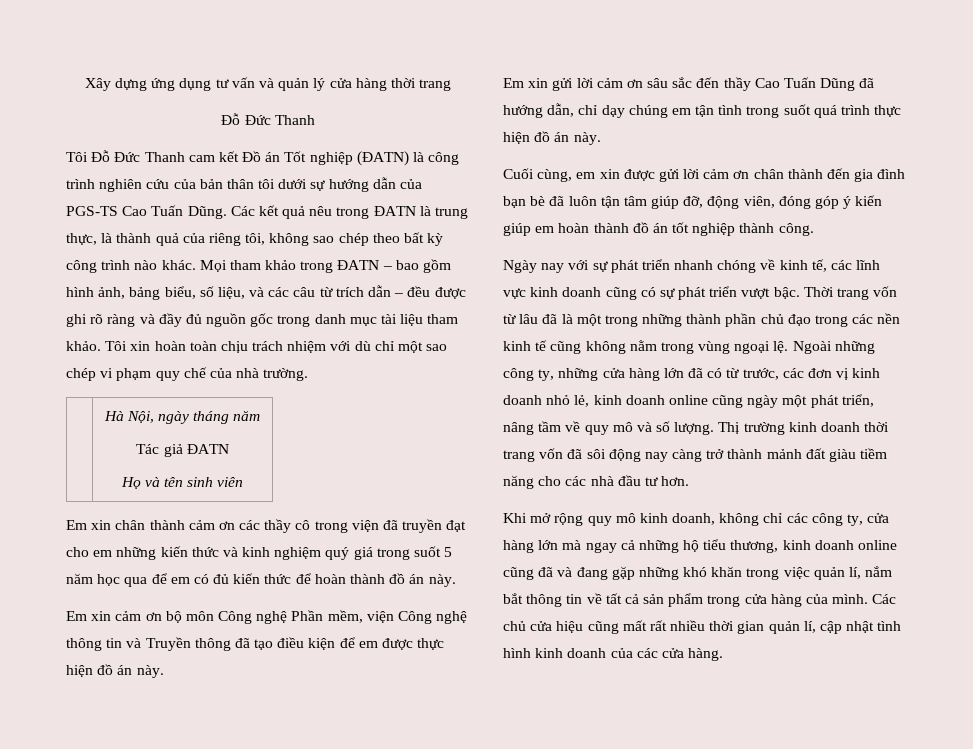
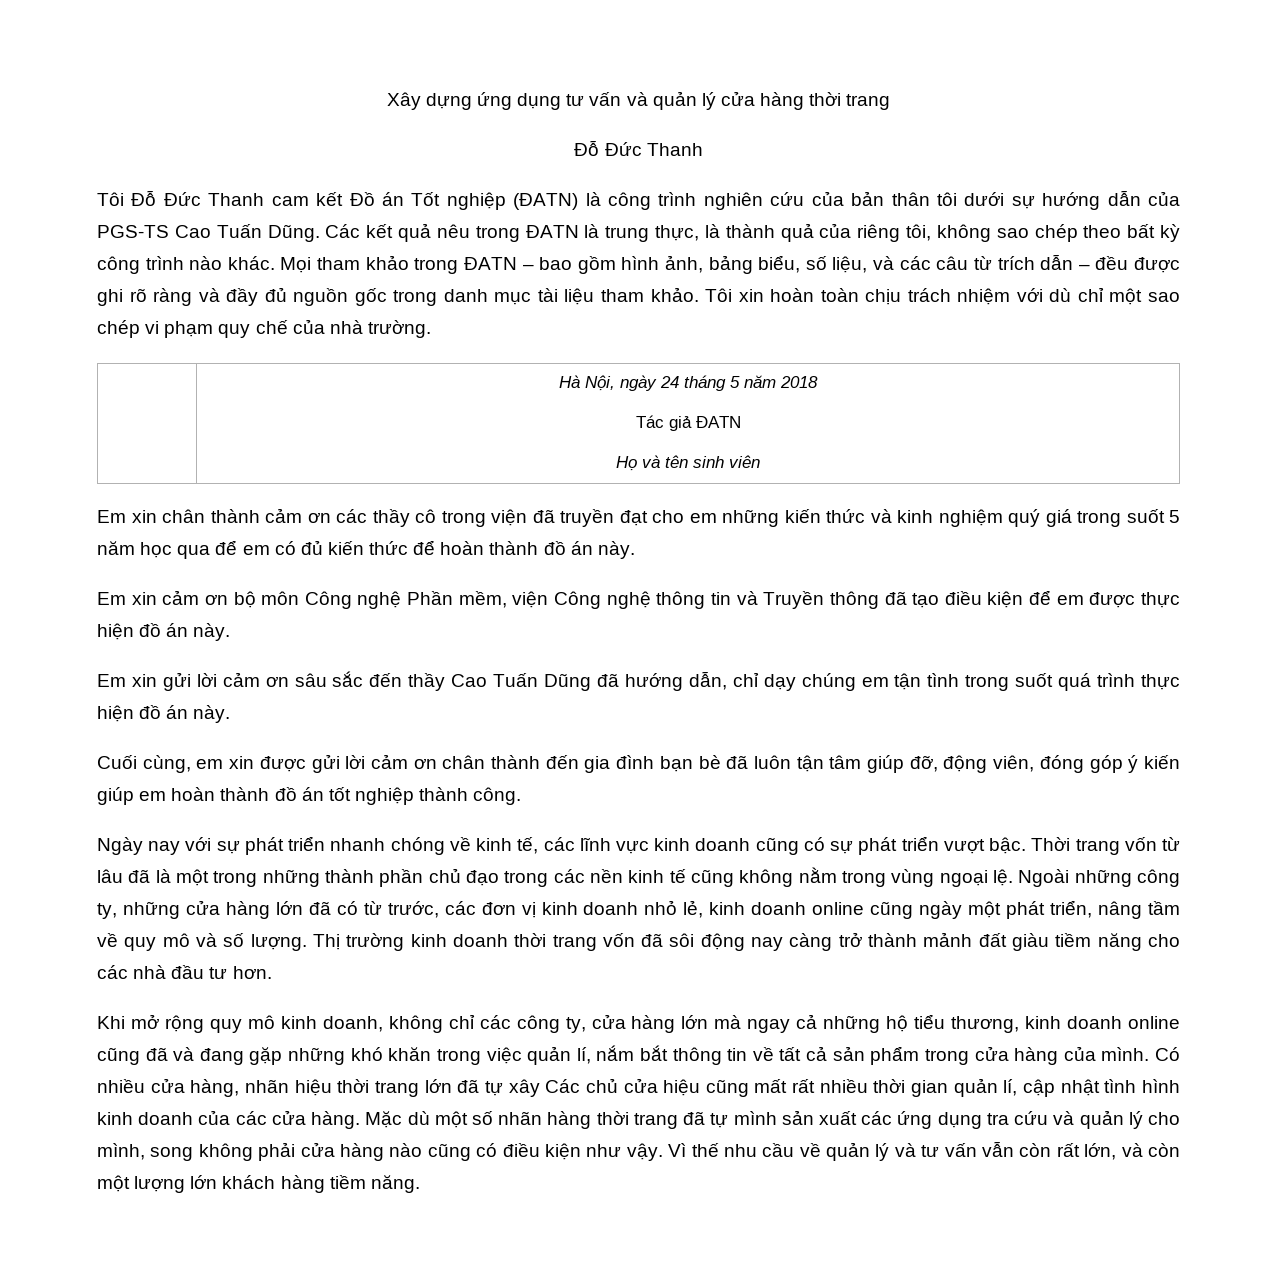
- | Hà Nội, ngày tháng năm
+ | Hà Nội, ngày 24 tháng 5 năm 2018
- Các chủ cửa hiệu cũng mất rất nhiều thời gian quản lí, cập nhật tình hình kinh doanh của các cửa hàng.
+ Có nhiều cửa hàng, nhãn hiệu thời trang lớn đã tự xây Các chủ cửa hiệu cũng mất rất nhiều thời gian quản lí, cập nhật tình hình kinh doanh của các cửa hàng.
+ Mặc dù một số nhãn hàng thời trang đã tự mình sản xuất các ứng dụng tra cứu và quản lý cho mình, song không phải cửa hàng nào cũng có điều kiện như vậy. Vì thế nhu cầu về quản lý và tư vấn vẫn còn rất lớn, và còn một lượng lớn khách hàng tiềm năng.

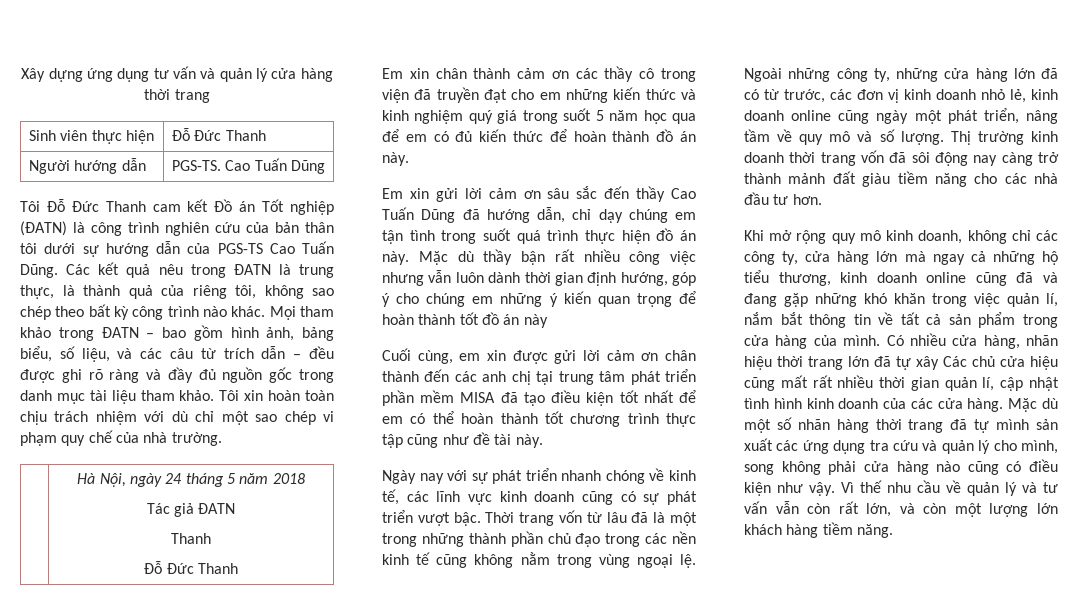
  Xây dựng ứng dụng tư vấn và quản lý cửa hàng thời trang
- Đỗ Đức Thanh
+ Sinh viên thực hiện | Đỗ Đức Thanh
+ Người hướng dẫn | PGS-TS. Cao Tuấn Dũng
  | Hà Nội, ngày 24 tháng 5 năm 2018
  Tác giả ĐATN
- Họ và tên sinh viên
+ Thanh
+ Đỗ Đức Thanh
- Em xin cảm ơn bộ môn Công nghệ Phần mềm, viện Công nghệ thông tin và Truyền thông đã tạo điều kiện để em được thực hiện đồ án này.
+ Mặc dù thầy bận rất nhiều công việc nhưng vẫn luôn dành thời gian định hướng, góp ý cho chúng em những ý kiến quan trọng để hoàn thành tốt đồ án này
- Cuối cùng, em xin được gửi lời cảm ơn chân thành đến gia đình bạn bè đã luôn tận tâm giúp đỡ, động viên, đóng góp ý kiến giúp em hoàn thành đồ án tốt nghiệp thành công.
+ Cuối cùng, em xin được gửi lời cảm ơn chân thành đến các anh chị tại trung tâm phát triển phần mềm MISA đã tạo điều kiện tốt nhất để em có thể hoàn thành tốt chương trình thực tập cũng như đề tài này.

